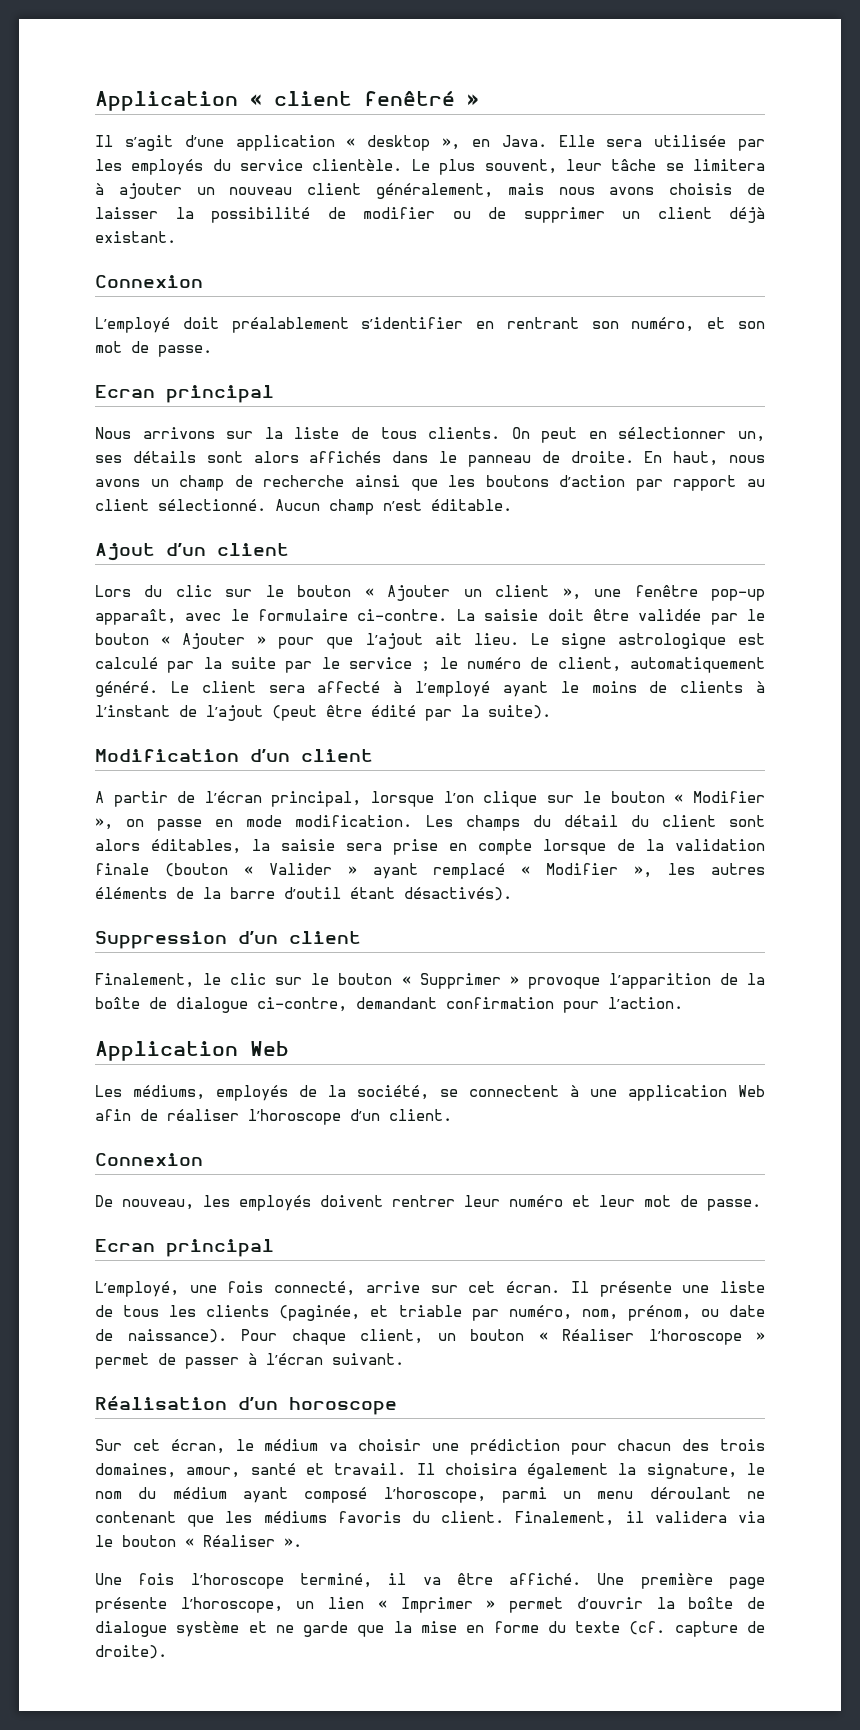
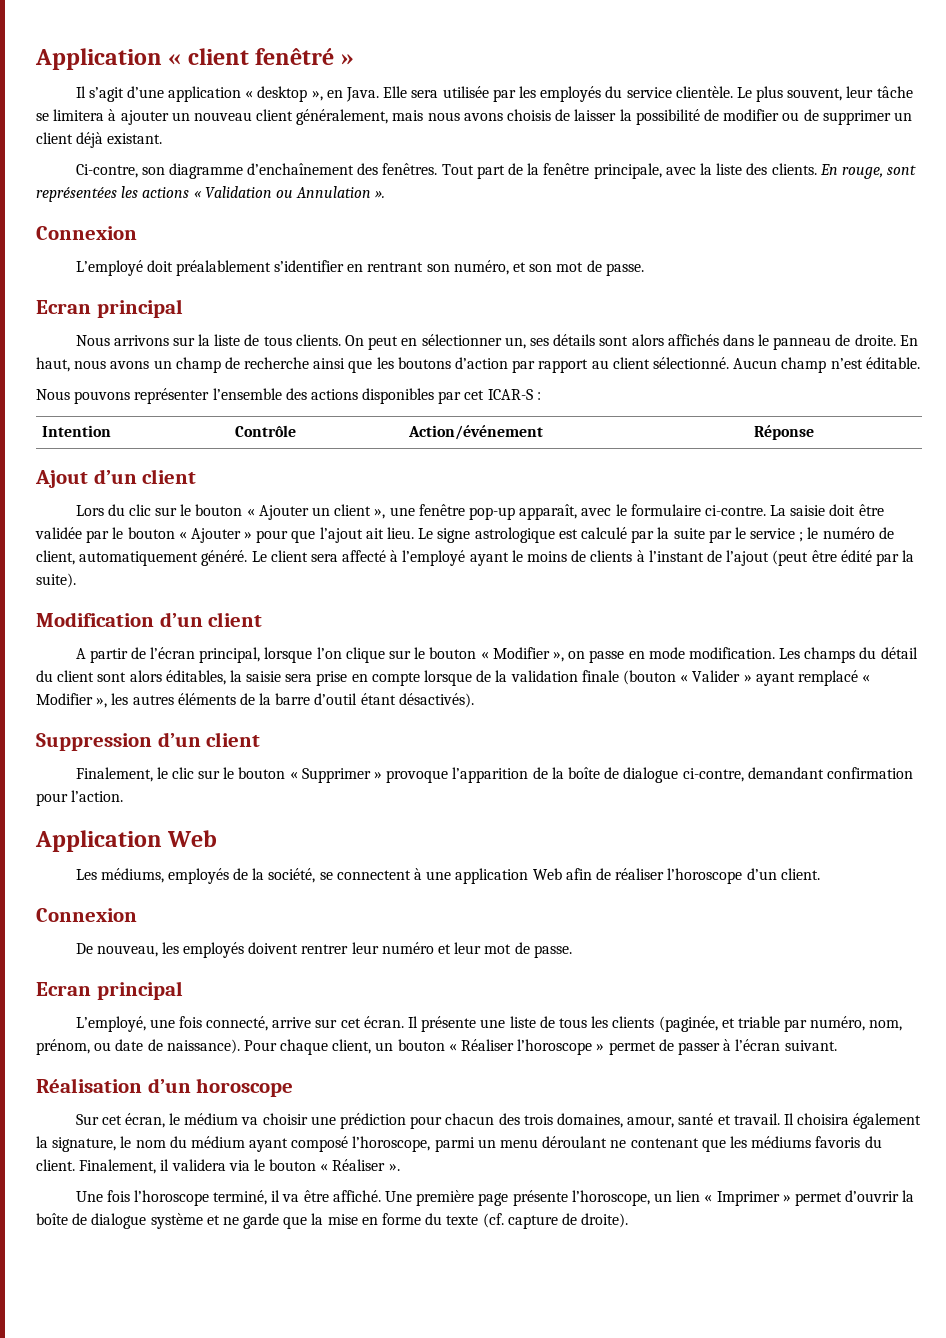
+ Ci-contre, son diagramme d’enchaînement des fenêtres. Tout part de la fenêtre principale, avec la liste des clients. En rouge, sont représentées les actions « Validation ou Annulation ».
+ Nous pouvons représenter l’ensemble des actions disponibles par cet ICAR-S :
+ Intention | Contrôle | Action/événement | Réponse

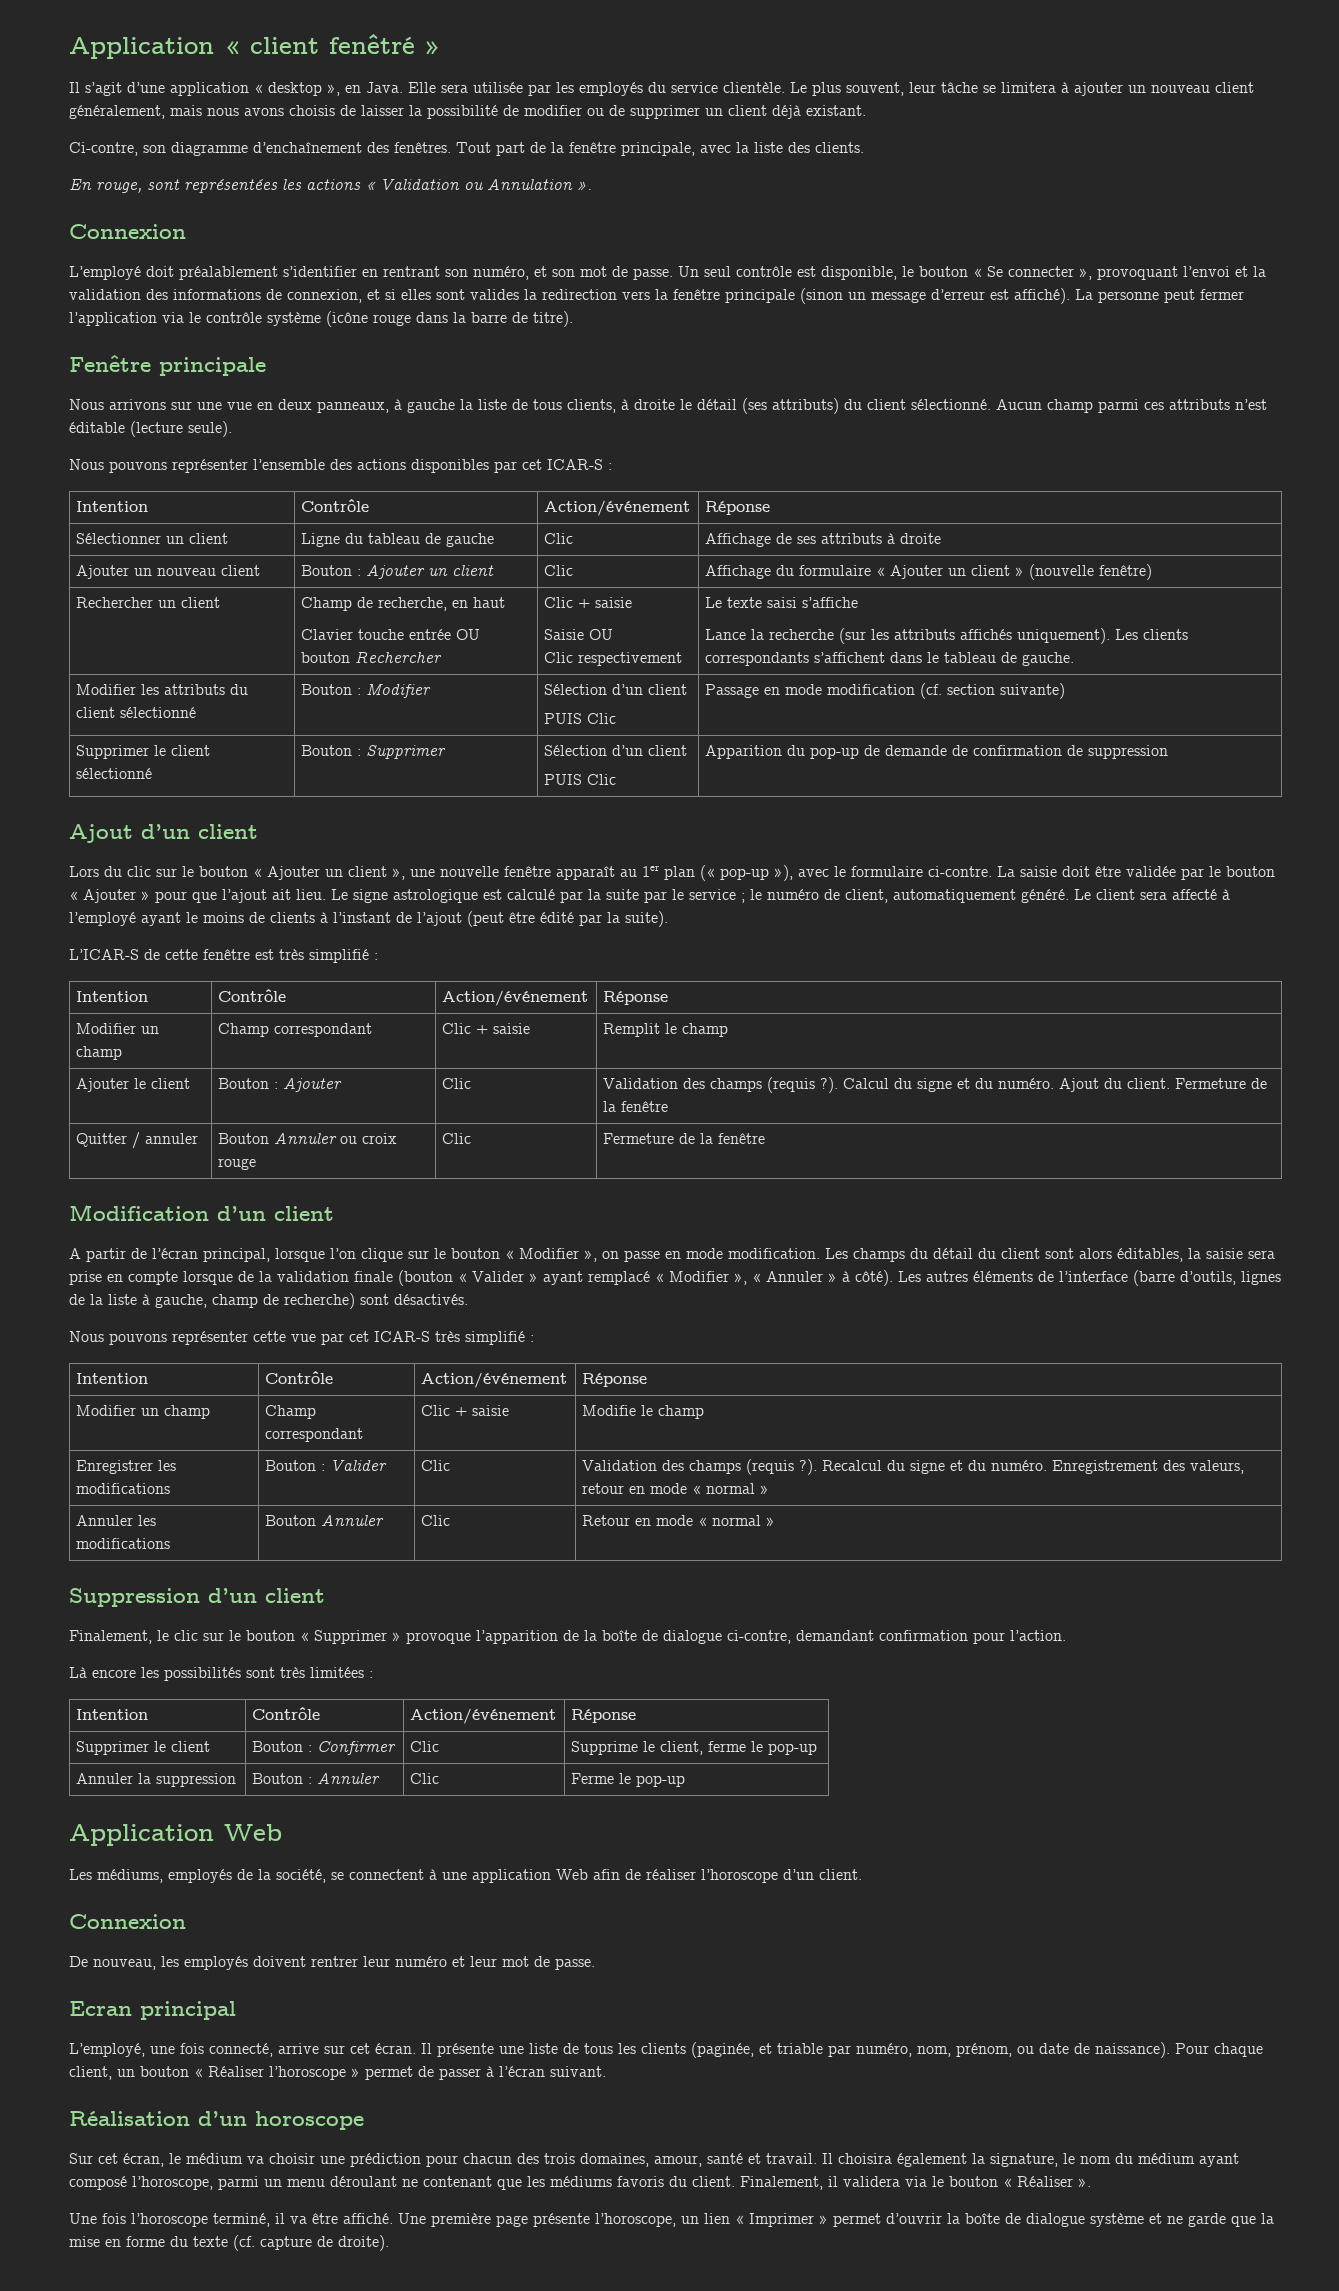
- Tout part de la fenêtre principale, avec la liste des clients. En rouge, sont représentées les actions « Validation ou Annulation ».
+ Tout part de la fenêtre principale, avec la liste des clients.
+ En rouge, sont représentées les actions « Validation ou Annulation ».
- L’employé doit préalablement s’identifier en rentrant son numéro, et son mot de passe.
- Ecran principal
- Nous arrivons sur la liste de tous clients. On peut en sélectionner un, ses détails sont alors affichés dans le panneau de droite. En haut, nous avons un champ de recherche ainsi que les boutons d’action par rapport au client sélectionné. Aucun champ n’est éditable.
+ L’employé doit préalablement s’identifier en rentrant son numéro, et son mot de passe. Un seul contrôle est disponible, le bouton « Se connecter », provoquant l’envoi et la validation des informations de connexion, et si elles sont valides la redirection vers la fenêtre principale (sinon un message d’erreur est affiché). La personne peut fermer l’application via le contrôle système (icône rouge dans la barre de titre).
+ Fenêtre principale
+ Nous arrivons sur une vue en deux panneaux, à gauche la liste de tous clients, à droite le détail (ses attributs) du client sélectionné. Aucun champ parmi ces attributs n’est éditable (lecture seule).
+ Sélectionner un client | Ligne du tableau de gauche | Clic | Affichage de ses attributs à droite
+ Ajouter un nouveau client | Bouton : Ajouter un client | Clic | Affichage du formulaire « Ajouter un client » (nouvelle fenêtre)
+ Rechercher un client | Champ de recherche, en haut
+ Clavier touche entrée OU bouton Rechercher | Clic + saisie
+ Saisie OU
+ Clic respectivement | Le texte saisi s’affiche
+ Lance la recherche (sur les attributs affichés uniquement). Les clients correspondants s’affichent dans le tableau de gauche.
+ Modifier les attributs du client sélectionné | Bouton : Modifier | Sélection d’un client
+ PUIS Clic | Passage en mode modification (cf. section suivante)
+ Supprimer le client sélectionné | Bouton : Supprimer | Sélection d’un client
+ PUIS Clic | Apparition du pop-up de demande de confirmation de suppression
- Lors du clic sur le bouton « Ajouter un client », une fenêtre pop-up apparaît, avec le formulaire ci-contre.
+ Lors du clic sur le bouton « Ajouter un client », une nouvelle fenêtre apparaît au 1er plan (« pop-up »), avec le formulaire ci-contre.
+ L’ICAR-S de cette fenêtre est très simplifié :
+ Intention | Contrôle | Action/événement | Réponse
+ Modifier un champ | Champ correspondant | Clic + saisie | Remplit le champ
+ Ajouter le client | Bouton : Ajouter | Clic | Validation des champs (requis ?). Calcul du signe et du numéro. Ajout du client. Fermeture de la fenêtre
+ Quitter / annuler | Bouton Annuler ou croix rouge | Clic | Fermeture de la fenêtre
- Les champs du détail du client sont alors éditables, la saisie sera prise en compte lorsque de la validation finale (bouton « Valider » ayant remplacé « Modifier », les autres éléments de la barre d’outil étant désactivés).
+ Les champs du détail du client sont alors éditables, la saisie sera prise en compte lorsque de la validation finale (bouton « Valider » ayant remplacé « Modifier », « Annuler » à côté). Les autres éléments de l’interface (barre d’outils, lignes de la liste à gauche, champ de recherche) sont désactivés.
+ Nous pouvons représenter cette vue par cet ICAR-S très simplifié :
+ Intention | Contrôle | Action/événement | Réponse
+ Modifier un champ | Champ correspondant | Clic + saisie | Modifie le champ
+ Enregistrer les modifications | Bouton : Valider | Clic | Validation des champs (requis ?). Recalcul du signe et du numéro. Enregistrement des valeurs, retour en mode « normal »
+ Annuler les modifications | Bouton Annuler | Clic | Retour en mode « normal »
+ Là encore les possibilités sont très limitées :
+ Intention | Contrôle | Action/événement | Réponse
+ Supprimer le client | Bouton : Confirmer | Clic | Supprime le client, ferme le pop-up
+ Annuler la suppression | Bouton : Annuler | Clic | Ferme le pop-up

